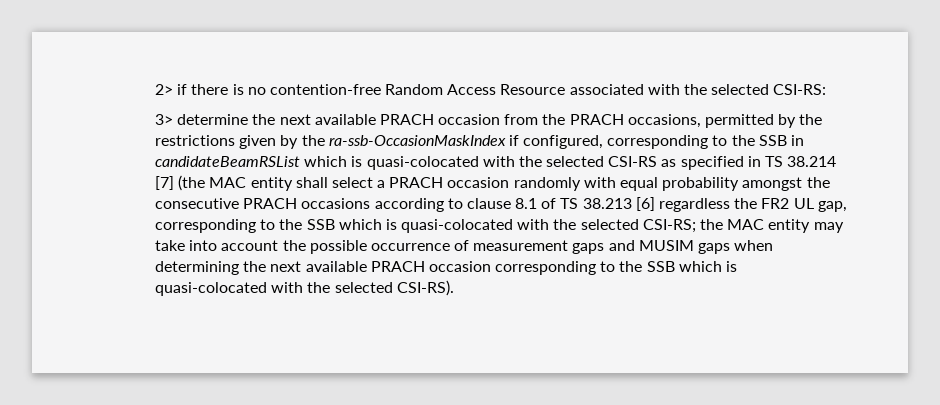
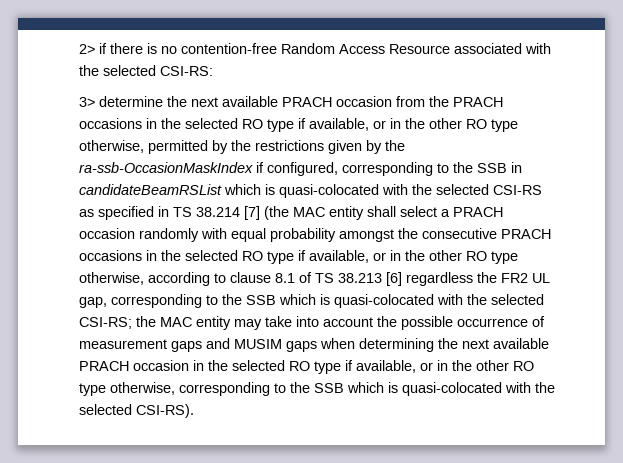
- 3> determine the next available PRACH occasion from the PRACH occasions, permitted by the restrictions given by the ra-ssb-OccasionMaskIndex if configured, corresponding to the SSB in candidateBeamRSList which is quasi-colocated with the selected CSI-RS as specified in TS 38.214 [7] (the MAC entity shall select a PRACH occasion randomly with equal probability amongst the consecutive PRACH occasions according to clause 8.1 of TS 38.213 [6] regardless the FR2 UL gap, corresponding to the SSB which is quasi-colocated with the selected CSI-RS;
+ 3> determine the next available PRACH occasion from the PRACH occasions in the selected RO type if available, or in the other RO type otherwise, permitted by the restrictions given by the ra-ssb-OccasionMaskIndex if configured, corresponding to the SSB in candidateBeamRSList which is quasi-colocated with the selected CSI-RS as specified in TS 38.214 [7] (the MAC entity shall select a PRACH occasion randomly with equal probability amongst the consecutive PRACH occasions in the selected RO type if available, or in the other RO type otherwise, according to clause 8.1 of TS 38.213 [6] regardless the FR2 UL gap, corresponding to the SSB which is quasi-colocated with the selected CSI-RS;
- the MAC entity may take into account the possible occurrence of measurement gaps and MUSIM gaps when determining the next available PRACH occasion corresponding to the SSB which is quasi-colocated with the selected CSI-RS).
+ the MAC entity may take into account the possible occurrence of measurement gaps and MUSIM gaps when determining the next available PRACH occasion in the selected RO type if available, or in the other RO type otherwise, corresponding to the SSB which is quasi-colocated with the selected CSI-RS).

